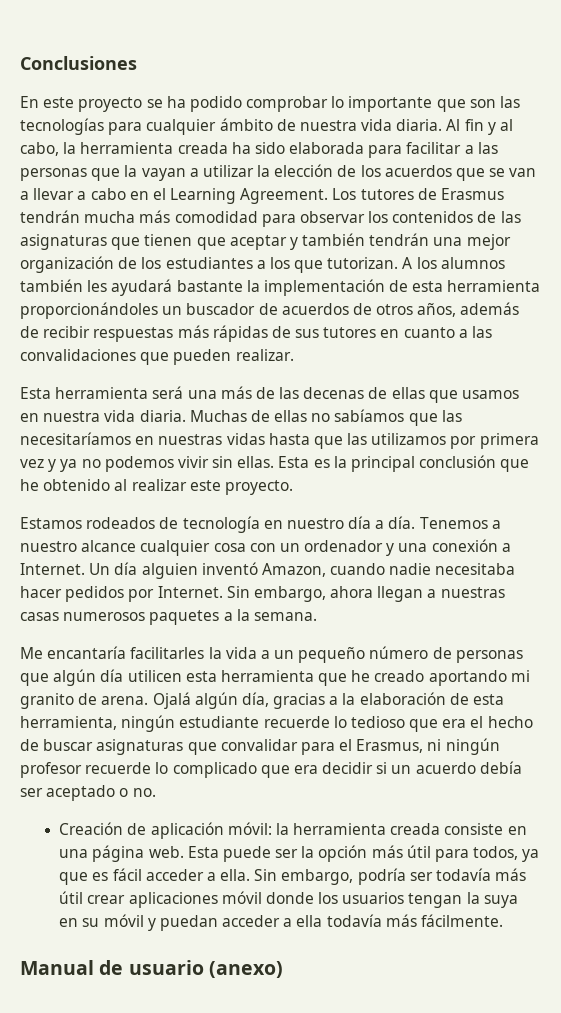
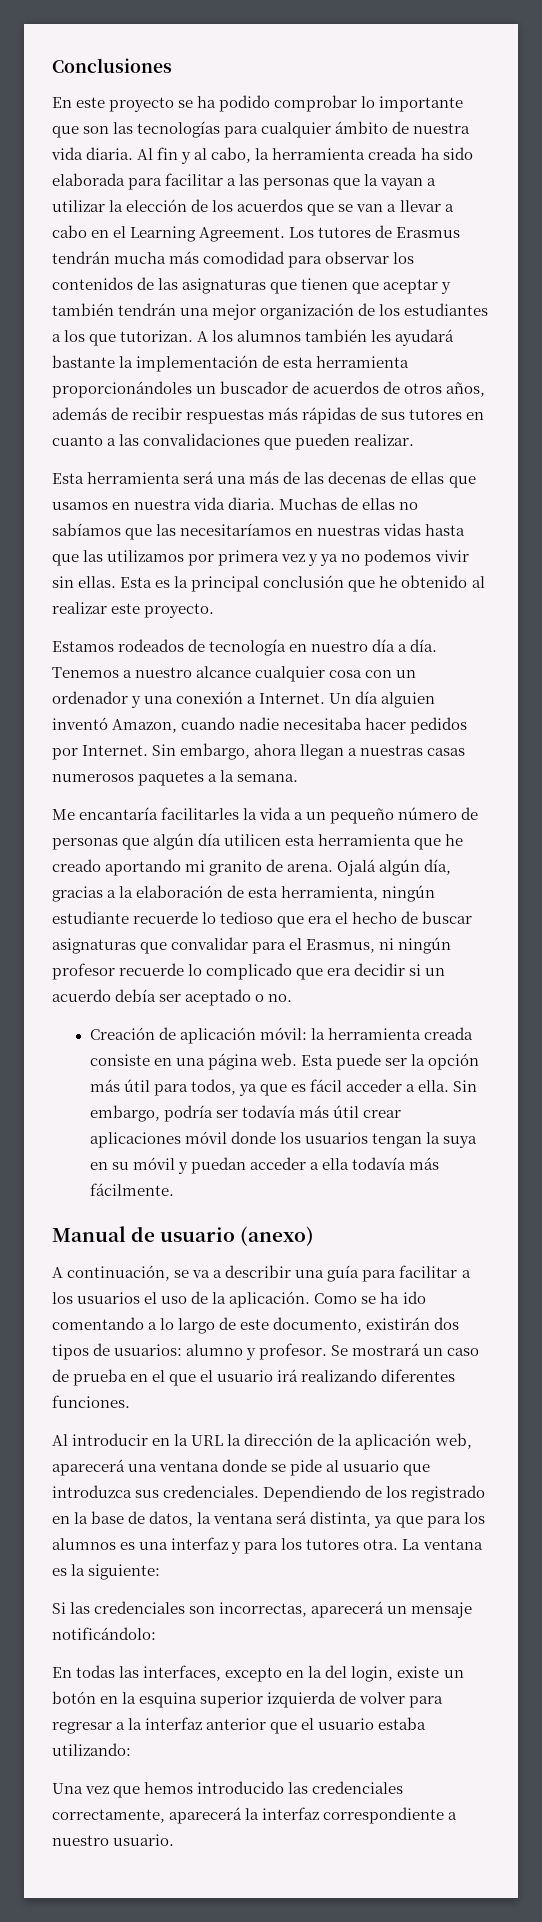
+ A continuación, se va a describir una guía para facilitar a los usuarios el uso de la aplicación. Como se ha ido comentando a lo largo de este documento, existirán dos tipos de usuarios: alumno y profesor. Se mostrará un caso de prueba en el que el usuario irá realizando diferentes funciones.
+ Al introducir en la URL la dirección de la aplicación web, aparecerá una ventana donde se pide al usuario que introduzca sus credenciales. Dependiendo de los registrado en la base de datos, la ventana será distinta, ya que para los alumnos es una interfaz y para los tutores otra. La ventana es la siguiente:
+ Si las credenciales son incorrectas, aparecerá un mensaje notificándolo:
+ En todas las interfaces, excepto en la del login, existe un botón en la esquina superior izquierda de volver para regresar a la interfaz anterior que el usuario estaba utilizando:
+ Una vez que hemos introducido las credenciales correctamente, aparecerá la interfaz correspondiente a nuestro usuario.

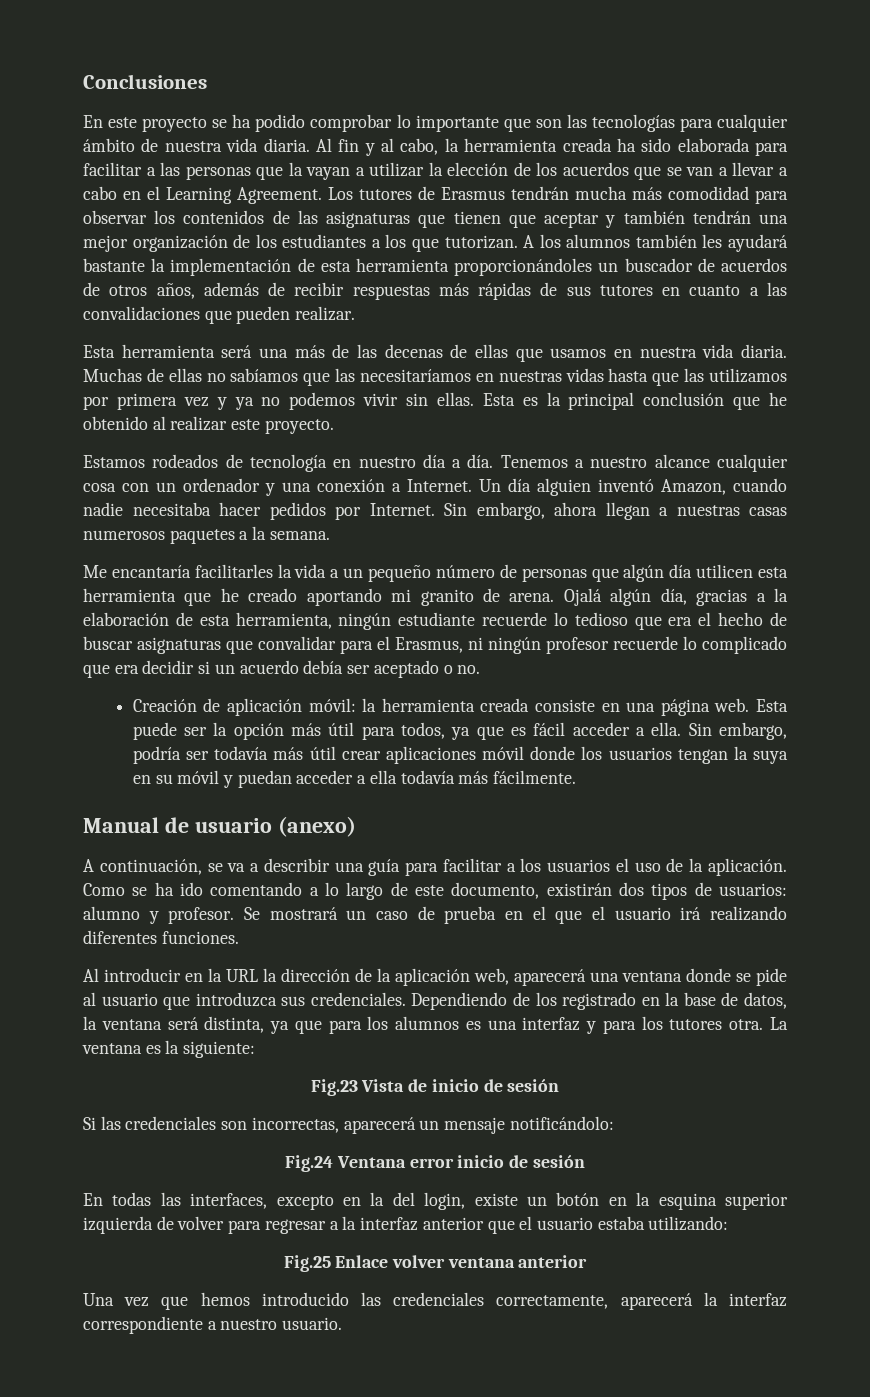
+ Fig.23 Vista de inicio de sesión
+ Fig.24 Ventana error inicio de sesión
+ Fig.25 Enlace volver ventana anterior

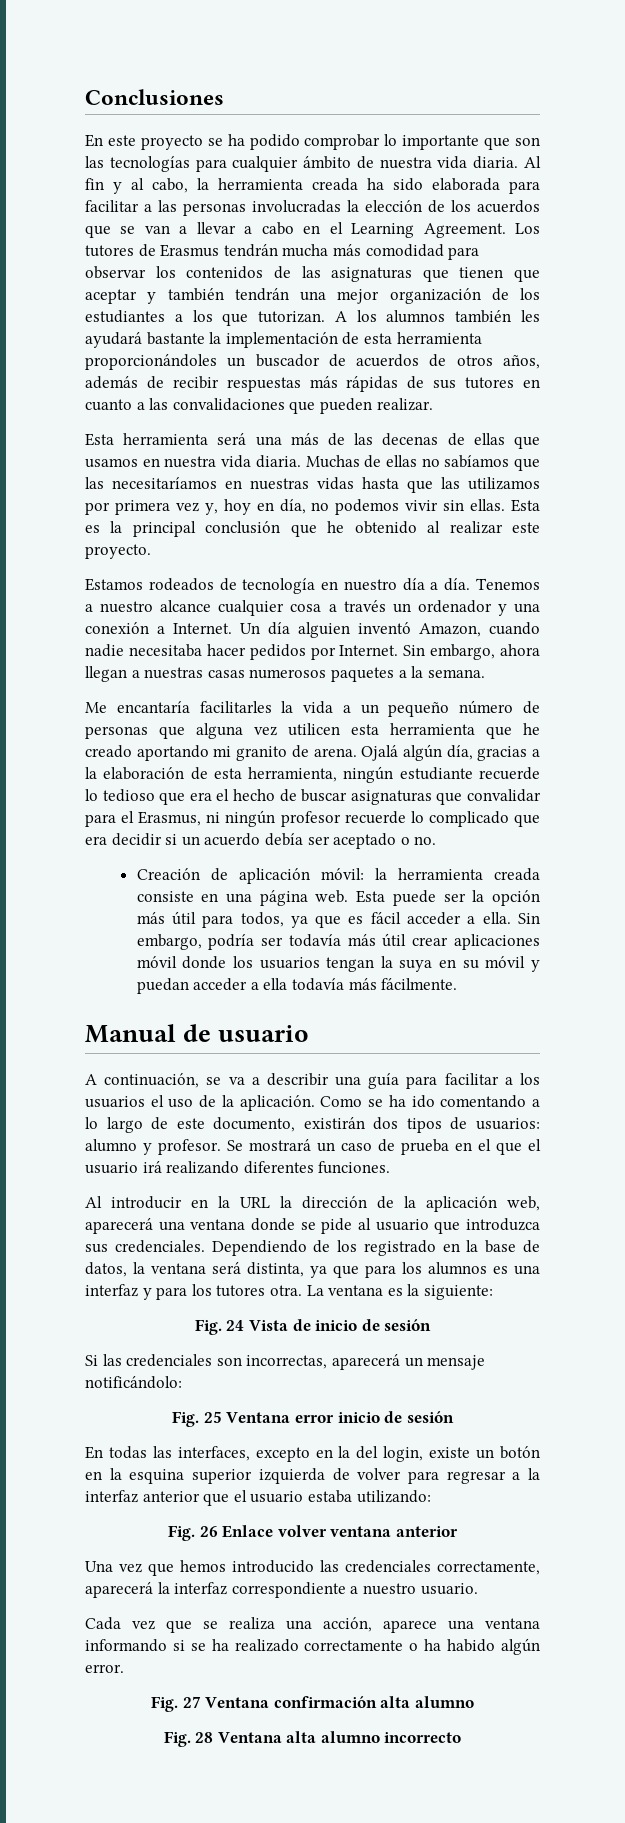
- Al fin y al cabo, la herramienta creada ha sido elaborada para facilitar a las personas que la vayan a utilizar la elección de los acuerdos que se van a llevar a cabo en el Learning Agreement.
+ Al fin y al cabo, la herramienta creada ha sido elaborada para facilitar a las personas involucradas la elección de los acuerdos que se van a llevar a cabo en el Learning Agreement.
- Muchas de ellas no sabíamos que las necesitaríamos en nuestras vidas hasta que las utilizamos por primera vez y ya no podemos vivir sin ellas.
+ Muchas de ellas no sabíamos que las necesitaríamos en nuestras vidas hasta que las utilizamos por primera vez y, hoy en día, no podemos vivir sin ellas.
- Tenemos a nuestro alcance cualquier cosa con un ordenador y una conexión a Internet.
+ Tenemos a nuestro alcance cualquier cosa a través un ordenador y una conexión a Internet.
- Me encantaría facilitarles la vida a un pequeño número de personas que algún día utilicen esta herramienta que he creado aportando mi granito de arena.
+ Me encantaría facilitarles la vida a un pequeño número de personas que alguna vez utilicen esta herramienta que he creado aportando mi granito de arena.
- Manual de usuario (anexo)
+ Manual de usuario
- Fig.23 Vista de inicio de sesión
+ Fig. 24 Vista de inicio de sesión
- Fig.24 Ventana error inicio de sesión
+ Fig. 25 Ventana error inicio de sesión
- Fig.25 Enlace volver ventana anterior
+ Fig. 26 Enlace volver ventana anterior
+ Cada vez que se realiza una acción, aparece una ventana informando si se ha realizado correctamente o ha habido algún error.
+ Fig. 27 Ventana confirmación alta alumno
+ Fig. 28 Ventana alta alumno incorrecto

